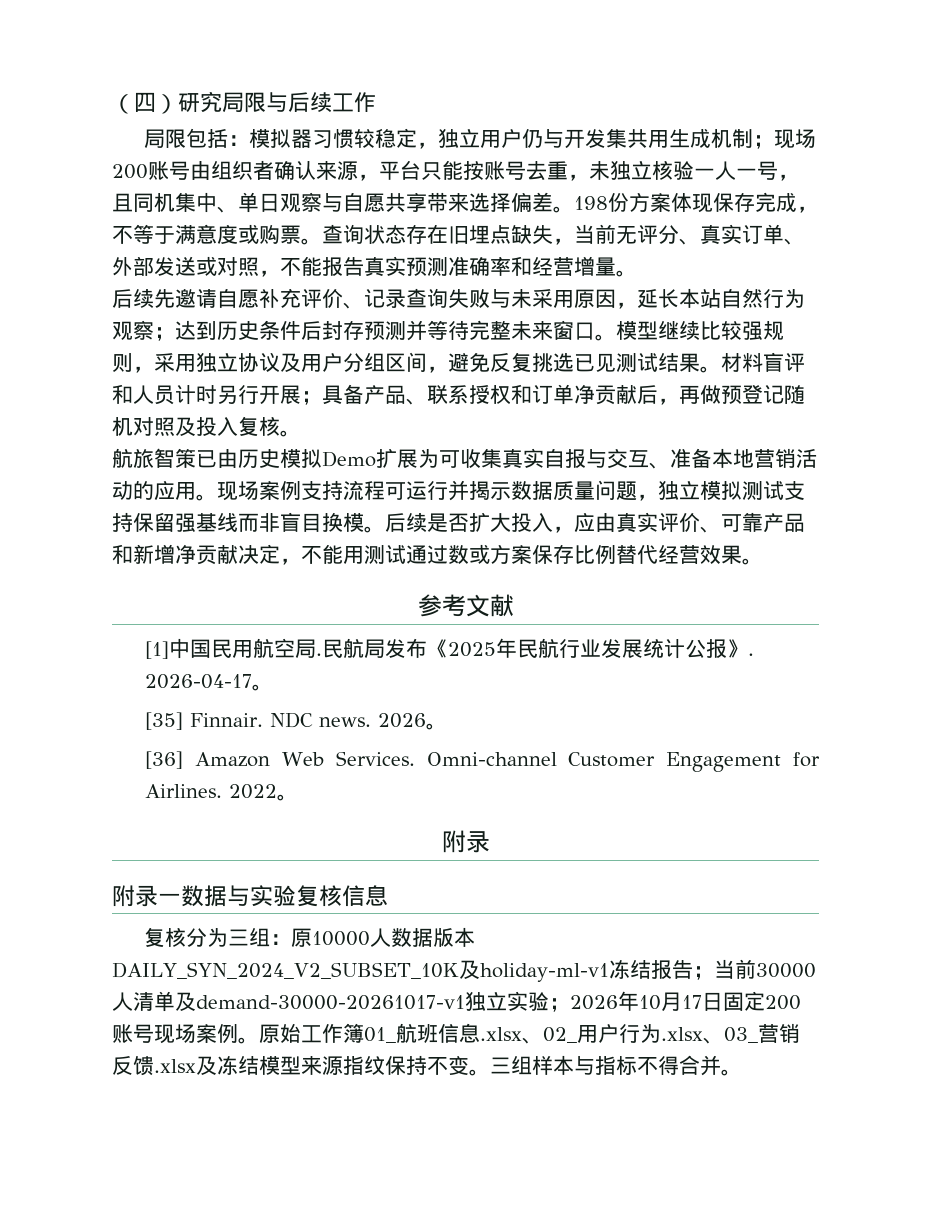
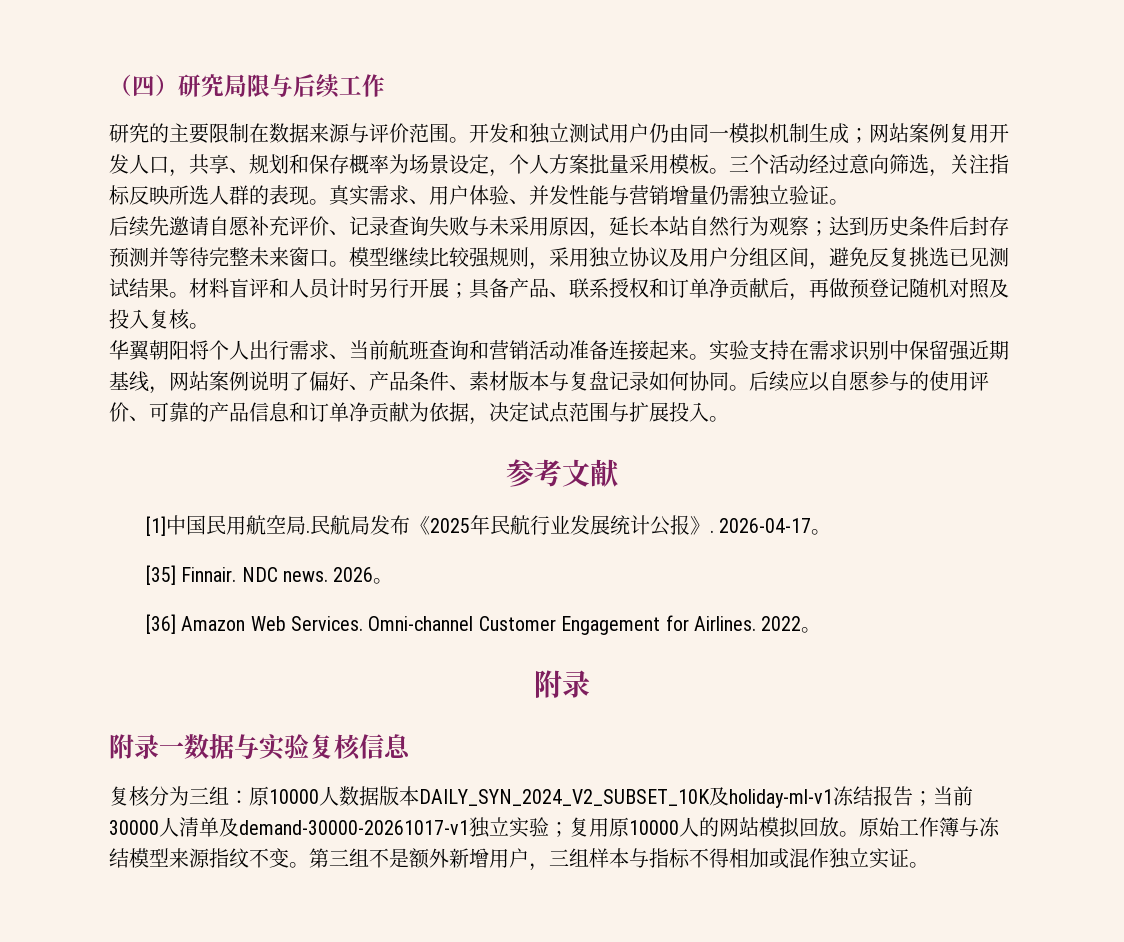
- 局限包括：模拟器习惯较稳定，独立用户仍与开发集共用生成机制；现场200账号由组织者确认来源，平台只能按账号去重，未独立核验一人一号，且同机集中、单日观察与自愿共享带来选择偏差。198份方案体现保存完成，不等于满意度或购票。查询状态存在旧埋点缺失，当前无评分、真实订单、外部发送或对照，不能报告真实预测准确率和经营增量。
+ 研究的主要限制在数据来源与评价范围。开发和独立测试用户仍由同一模拟机制生成；网站案例复用开发人口，共享、规划和保存概率为场景设定，个人方案批量采用模板。三个活动经过意向筛选，关注指标反映所选人群的表现。真实需求、用户体验、并发性能与营销增量仍需独立验证。
- 航旅智策已由历史模拟Demo扩展为可收集真实自报与交互、准备本地营销活动的应用。现场案例支持流程可运行并揭示数据质量问题，独立模拟测试支持保留强基线而非盲目换模。后续是否扩大投入，应由真实评价、可靠产品和新增净贡献决定，不能用测试通过数或方案保存比例替代经营效果。
+ 华翼朝阳将个人出行需求、当前航班查询和营销活动准备连接起来。实验支持在需求识别中保留强近期基线，网站案例说明了偏好、产品条件、素材版本与复盘记录如何协同。后续应以自愿参与的使用评价、可靠的产品信息和订单净贡献为依据，决定试点范围与扩展投入。
- 复核分为三组：原10000人数据版本DAILY_SYN_2024_V2_SUBSET_10K及holiday-ml-v1冻结报告；当前30000人清单及demand-30000-20261017-v1独立实验；2026年10月17日固定200账号现场案例。原始工作簿01_航班信息.xlsx、02_用户行为.xlsx、03_营销反馈.xlsx及冻结模型来源指纹保持不变。三组样本与指标不得合并。
+ 复核分为三组：原10000人数据版本DAILY_SYN_2024_V2_SUBSET_10K及holiday-ml-v1冻结报告；当前30000人清单及demand-30000-20261017-v1独立实验；复用原10000人的网站模拟回放。原始工作簿与冻结模型来源指纹不变。第三组不是额外新增用户，三组样本与指标不得相加或混作独立实证。

